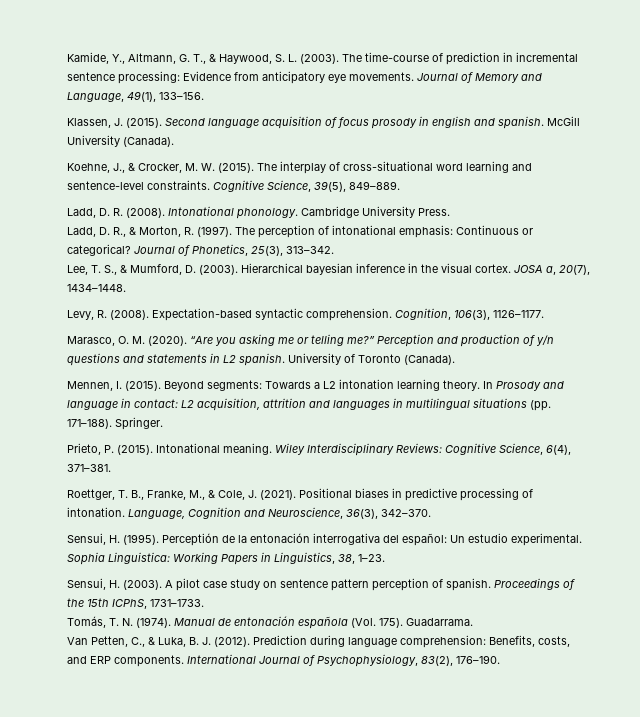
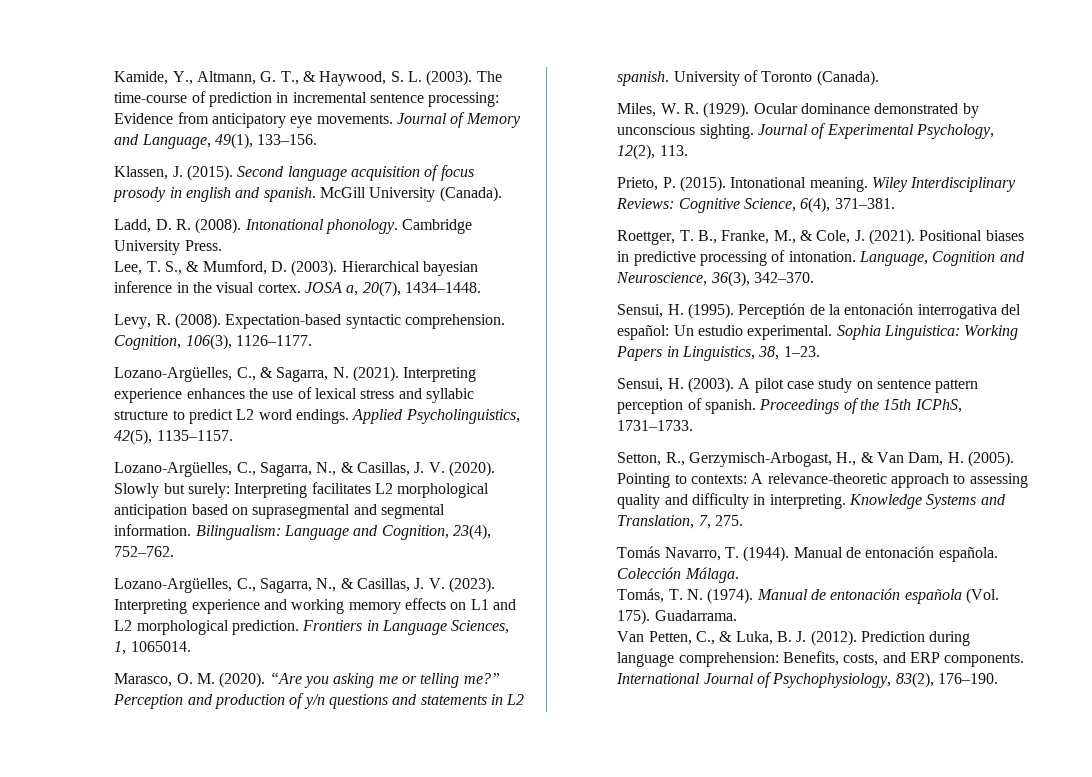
- Koehne, J., & Crocker, M. W. (2015). The interplay of cross-situational word learning and sentence-level constraints. Cognitive Science, 39(5), 849–889.
- Ladd, D. R., & Morton, R. (1997). The perception of intonational emphasis: Continuous or categorical? Journal of Phonetics, 25(3), 313–342.
+ Lozano-Argüelles, C., & Sagarra, N. (2021). Interpreting experience enhances the use of lexical stress and syllabic structure to predict L2 word endings. Applied Psycholinguistics, 42(5), 1135–1157.
+ Lozano-Argüelles, C., Sagarra, N., & Casillas, J. V. (2020). Slowly but surely: Interpreting facilitates L2 morphological anticipation based on suprasegmental and segmental information. Bilingualism: Language and Cognition, 23(4), 752–762.
+ Lozano-Argüelles, C., Sagarra, N., & Casillas, J. V. (2023). Interpreting experience and working memory effects on L1 and L2 morphological prediction. Frontiers in Language Sciences, 1, 1065014.
- Mennen, I. (2015). Beyond segments: Towards a L2 intonation learning theory. In Prosody and language in contact: L2 acquisition, attrition and languages in multilingual situations (pp. 171–188). Springer.
+ Miles, W. R. (1929). Ocular dominance demonstrated by unconscious sighting. Journal of Experimental Psychology, 12(2), 113.
+ Setton, R., Gerzymisch-Arbogast, H., & Van Dam, H. (2005). Pointing to contexts: A relevance-theoretic approach to assessing quality and difficulty in interpreting. Knowledge Systems and Translation, 7, 275.
+ Tomás Navarro, T. (1944). Manual de entonación española. Colección Málaga.

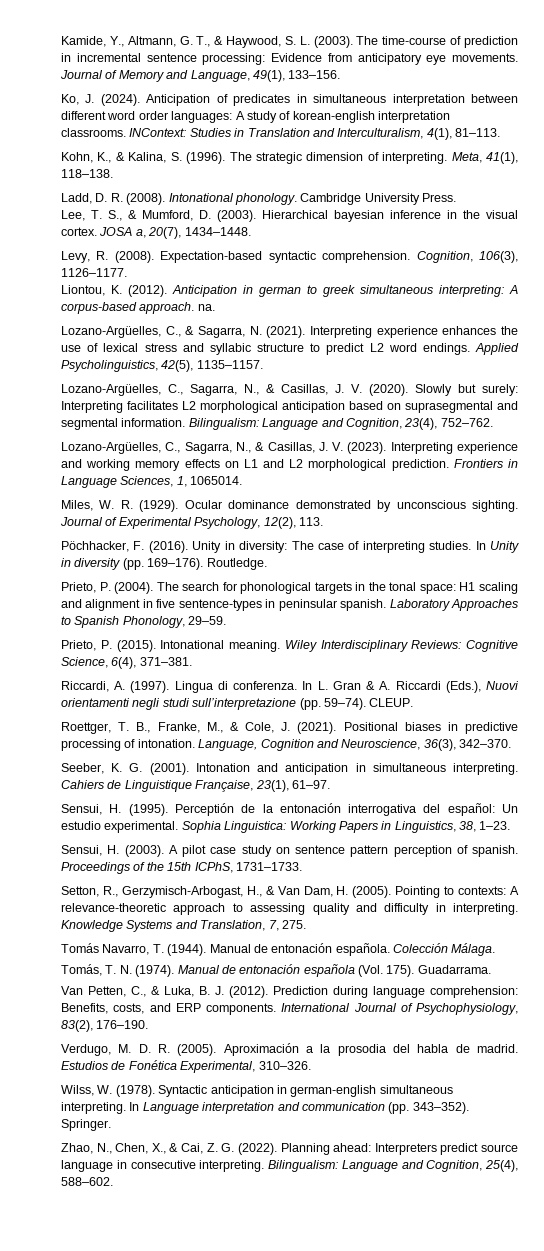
- Klassen, J. (2015). Second language acquisition of focus prosody in english and spanish. McGill University (Canada).
+ Ko, J. (2024). Anticipation of predicates in simultaneous interpretation between different word order languages: A study of korean-english interpretation classrooms. INContext: Studies in Translation and Interculturalism, 4(1), 81–113.
+ Kohn, K., & Kalina, S. (1996). The strategic dimension of interpreting. Meta, 41(1), 118–138.
+ Liontou, K. (2012). Anticipation in german to greek simultaneous interpreting: A corpus-based approach. na.
- Marasco, O. M. (2020). “Are you asking me or telling me?” Perception and production of y/n questions and statements in L2 spanish. University of Toronto (Canada).
+ Pöchhacker, F. (2016). Unity in diversity: The case of interpreting studies. In Unity in diversity (pp. 169–176). Routledge.
+ Prieto, P. (2004). The search for phonological targets in the tonal space: H1 scaling and alignment in five sentence-types in peninsular spanish. Laboratory Approaches to Spanish Phonology, 29–59.
+ Riccardi, A. (1997). Lingua di conferenza. In L. Gran & A. Riccardi (Eds.), Nuovi orientamenti negli studi sull’interpretazione (pp. 59–74). CLEUP.
+ Seeber, K. G. (2001). Intonation and anticipation in simultaneous interpreting. Cahiers de Linguistique Française, 23(1), 61–97.
+ Verdugo, M. D. R. (2005). Aproximación a la prosodia del habla de madrid. Estudios de Fonética Experimental, 310–326.
+ Wilss, W. (1978). Syntactic anticipation in german-english simultaneous interpreting. In Language interpretation and communication (pp. 343–352). Springer.
+ Zhao, N., Chen, X., & Cai, Z. G. (2022). Planning ahead: Interpreters predict source language in consecutive interpreting. Bilingualism: Language and Cognition, 25(4), 588–602.

